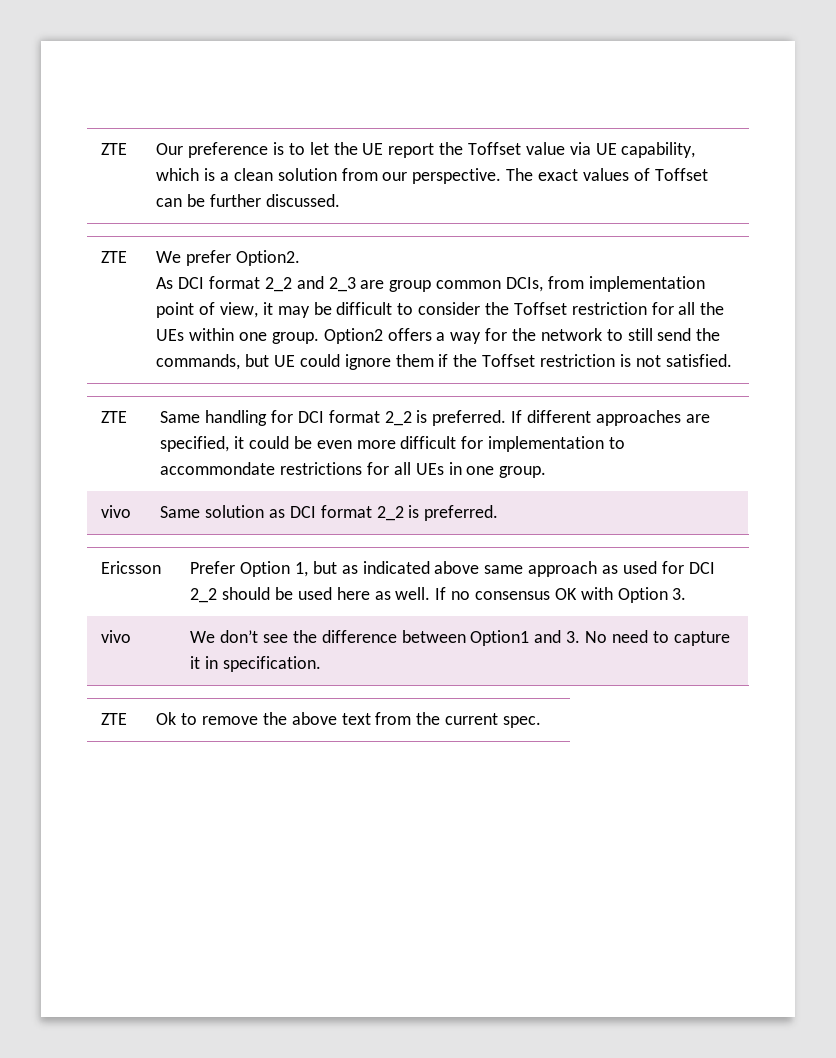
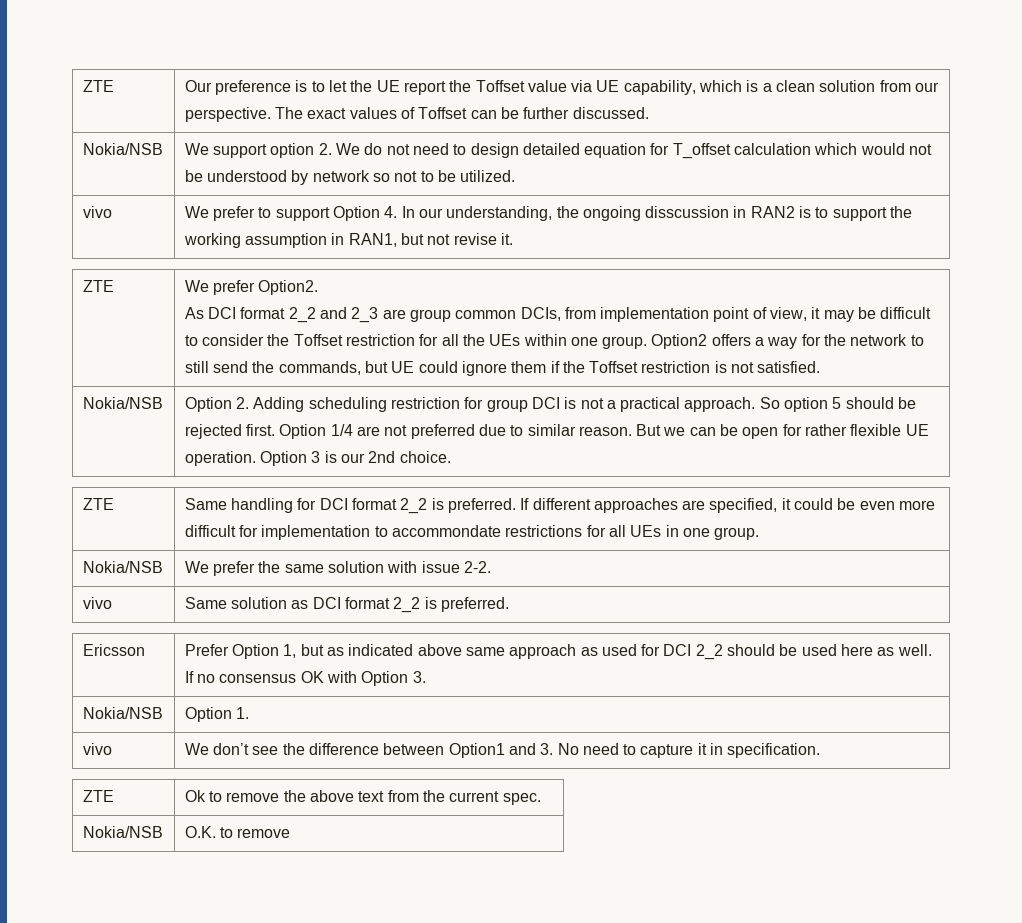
+ Nokia/NSB | We support option 2. We do not need to design detailed equation for T_offset calculation which would not be understood by network so not to be utilized.
+ vivo | We prefer to support Option 4. In our understanding, the ongoing disscussion in RAN2 is to support the working assumption in RAN1, but not revise it.
+ Nokia/NSB | Option 2. Adding scheduling restriction for group DCI is not a practical approach. So option 5 should be rejected first. Option 1/4 are not preferred due to similar reason. But we can be open for rather flexible UE operation. Option 3 is our 2nd choice.
+ Nokia/NSB | We prefer the same solution with issue 2-2.
+ Nokia/NSB | Option 1.
+ Nokia/NSB | O.K. to remove

